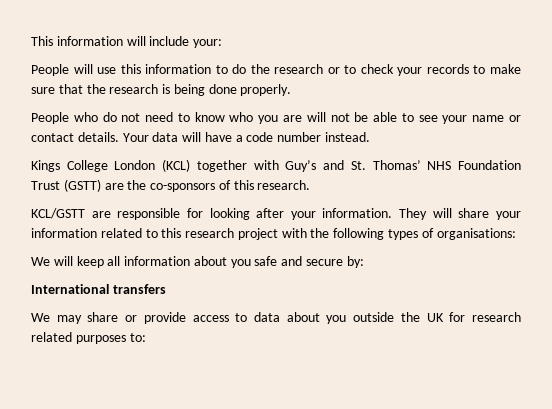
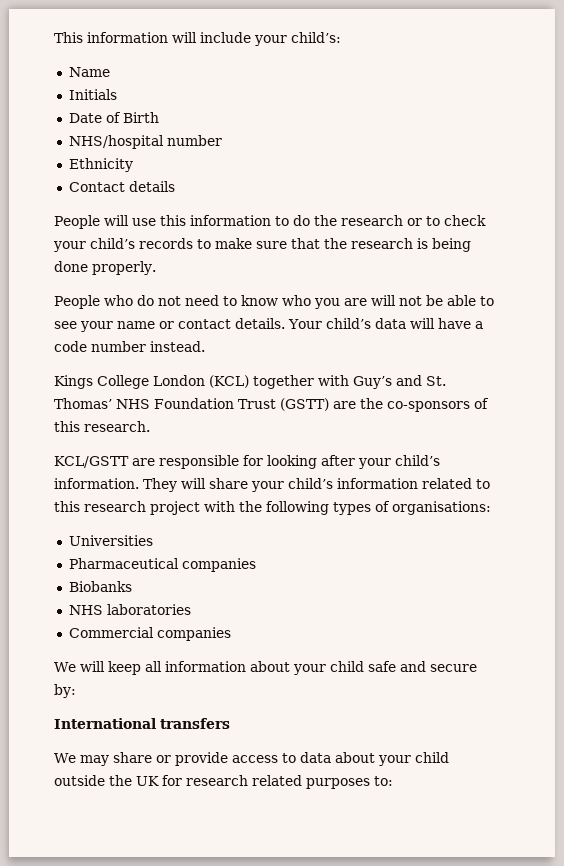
- This information will include your:
+ This information will include your child’s:
+ Name
+ Initials
+ Date of Birth
+ NHS/hospital number
+ Ethnicity
+ Contact details
- People will use this information to do the research or to check your records to make sure that the research is being done properly.
+ People will use this information to do the research or to check your child’s records to make sure that the research is being done properly.
- Your data will have a code number instead.
+ Your child’s data will have a code number instead.
- KCL/GSTT are responsible for looking after your information.
+ KCL/GSTT are responsible for looking after your child’s information.
- They will share your information related to this research project with the following types of organisations:
+ They will share your child’s information related to this research project with the following types of organisations:
+ Universities
+ Pharmaceutical companies
+ Biobanks
+ NHS laboratories
+ Commercial companies
- We will keep all information about you safe and secure by:
+ We will keep all information about your child safe and secure by:
- We may share or provide access to data about you outside the UK for research related purposes to:
+ We may share or provide access to data about your child outside the UK for research related purposes to:

